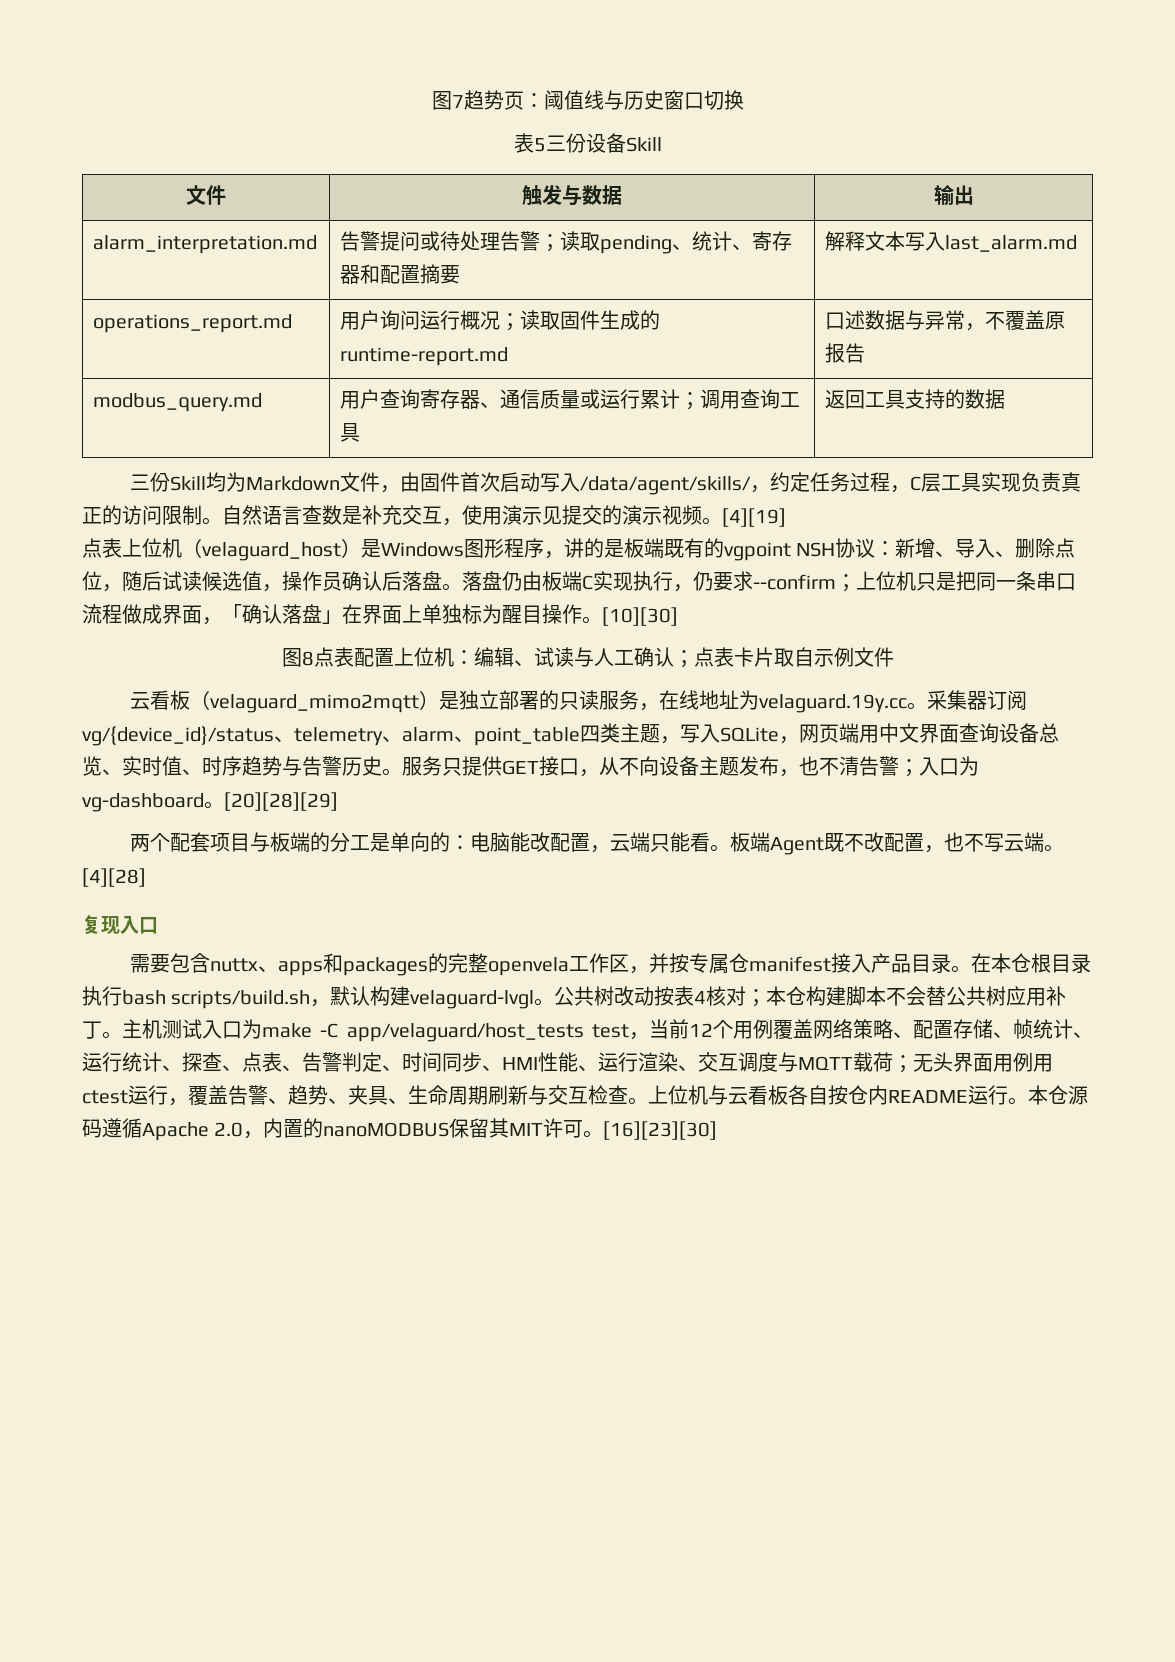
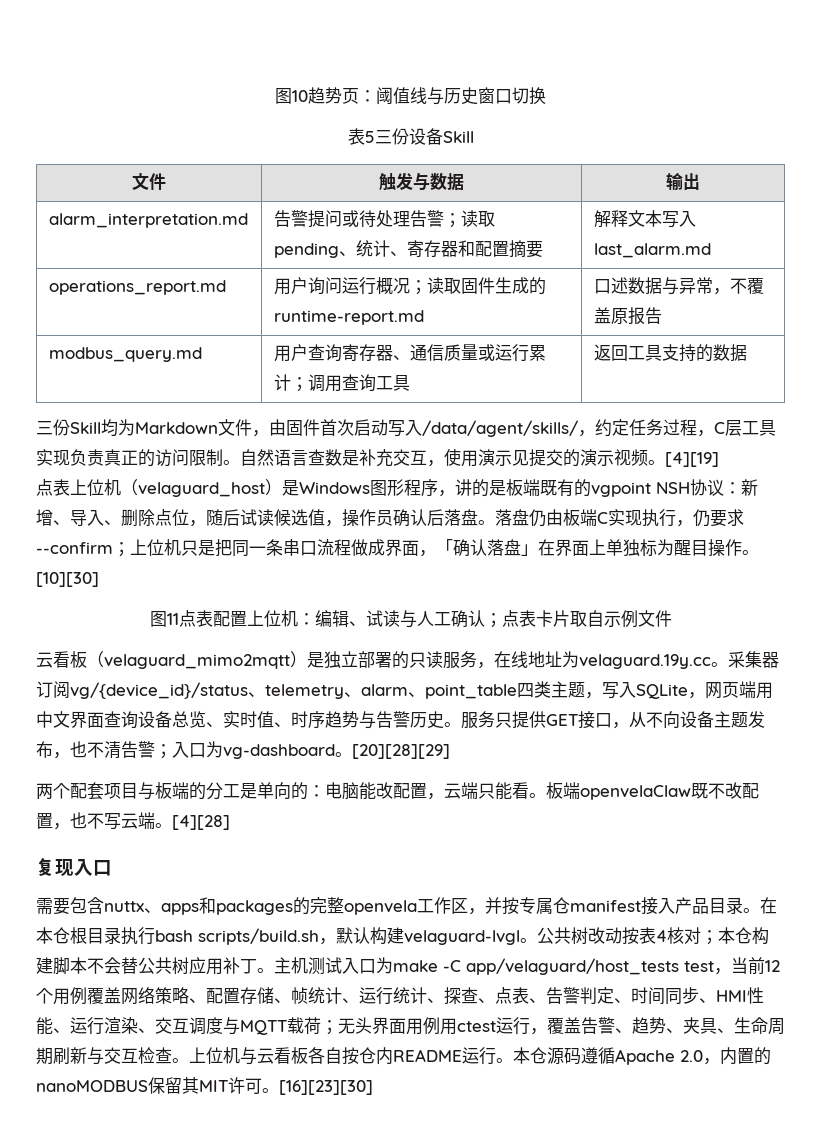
- 图7趋势页：阈值线与历史窗口切换
+ 图10趋势页：阈值线与历史窗口切换
- 图8点表配置上位机：编辑、试读与人工确认；点表卡片取自示例文件
+ 图11点表配置上位机：编辑、试读与人工确认；点表卡片取自示例文件
- 板端Agent既不改配置，也不写云端。
+ 板端openvelaClaw既不改配置，也不写云端。

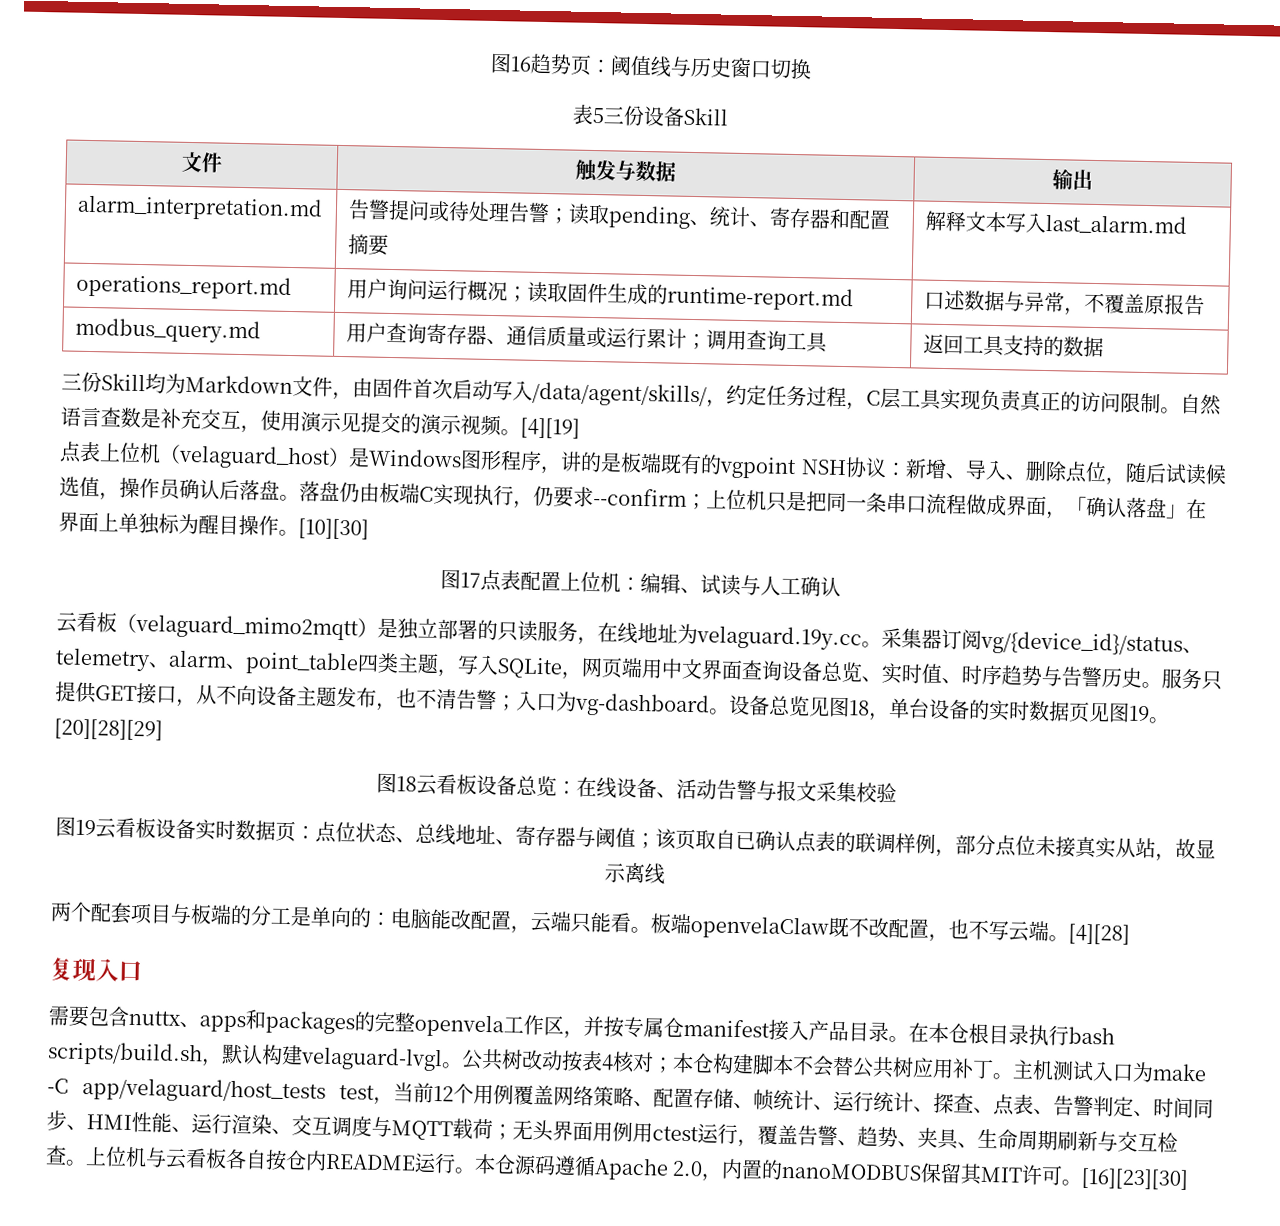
- 图10趋势页：阈值线与历史窗口切换
+ 图16趋势页：阈值线与历史窗口切换
- 图11点表配置上位机：编辑、试读与人工确认；点表卡片取自示例文件
+ 图17点表配置上位机：编辑、试读与人工确认
- [20][28][29]
+ 设备总览见图18，单台设备的实时数据页见图19。[20][28][29]
+ 图18云看板设备总览：在线设备、活动告警与报文采集校验
+ 图19云看板设备实时数据页：点位状态、总线地址、寄存器与阈值；该页取自已确认点表的联调样例，部分点位未接真实从站，故显示离线

